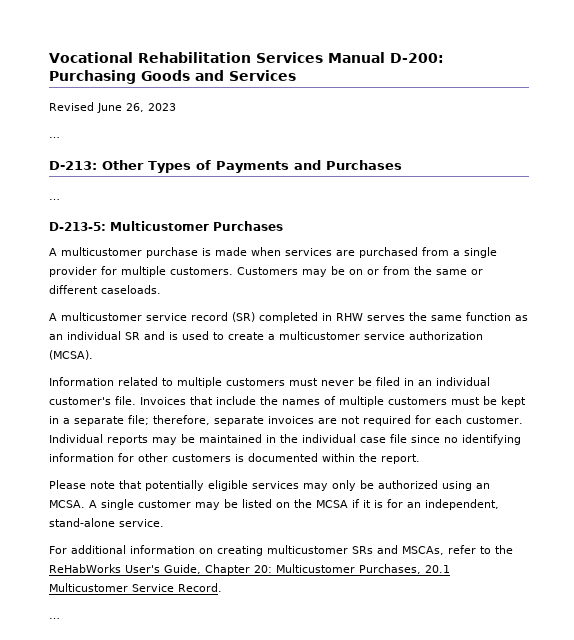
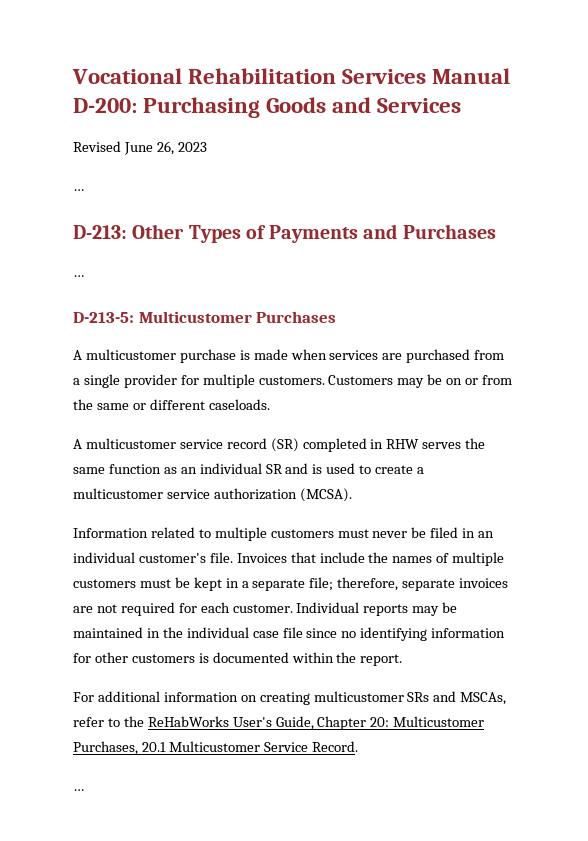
- Please note that potentially eligible services may only be authorized using an MCSA. A single customer may be listed on the MCSA if it is for an independent, stand-alone service.

